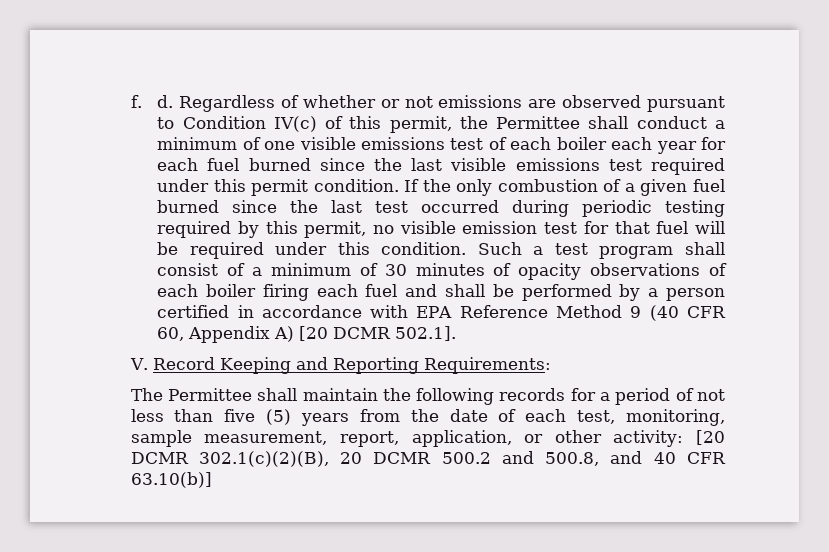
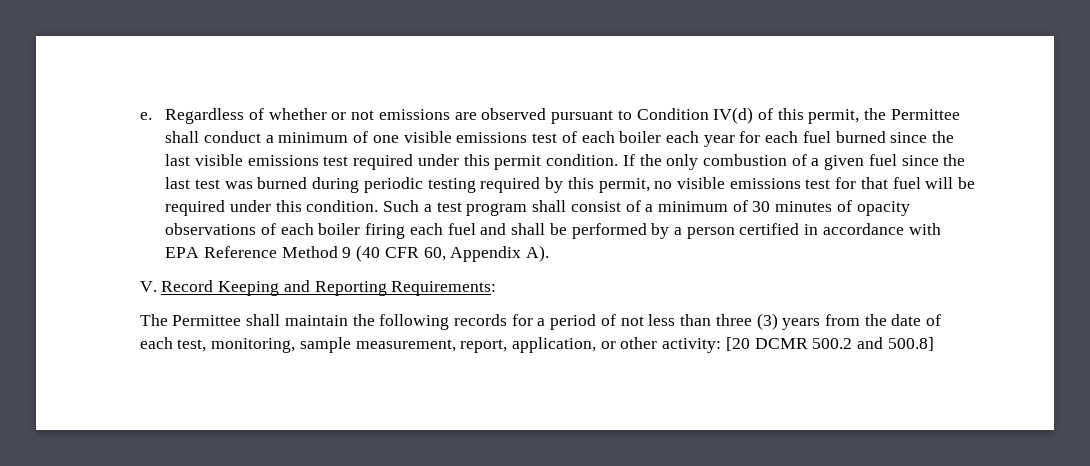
- f. d.
+ e.
- Regardless of whether or not emissions are observed pursuant to Condition IV(c) of this permit, the Permittee shall conduct a minimum of one visible emissions test of each boiler each year for each fuel burned since the last visible emissions test required under this permit condition.
+ Regardless of whether or not emissions are observed pursuant to Condition IV(d) of this permit, the Permittee shall conduct a minimum of one visible emissions test of each boiler each year for each fuel burned since the last visible emissions test required under this permit condition.
- If the only combustion of a given fuel burned since the last test occurred during periodic testing required by this permit, no visible emission test for that fuel will be required under this condition.
+ If the only combustion of a given fuel since the last test was burned during periodic testing required by this permit, no visible emissions test for that fuel will be required under this condition.
- Such a test program shall consist of a minimum of 30 minutes of opacity observations of each boiler firing each fuel and shall be performed by a person certified in accordance with EPA Reference Method 9 (40 CFR 60, Appendix A) [20 DCMR 502.1].
+ Such a test program shall consist of a minimum of 30 minutes of opacity observations of each boiler firing each fuel and shall be performed by a person certified in accordance with EPA Reference Method 9 (40 CFR 60, Appendix A).
- The Permittee shall maintain the following records for a period of not less than five (5) years from the date of each test, monitoring, sample measurement, report, application, or other activity: [20 DCMR 302.1(c)(2)(B), 20 DCMR 500.2 and 500.8, and 40 CFR 63.10(b)]
+ The Permittee shall maintain the following records for a period of not less than three (3) years from the date of each test, monitoring, sample measurement, report, application, or other activity: [20 DCMR 500.2 and 500.8]

